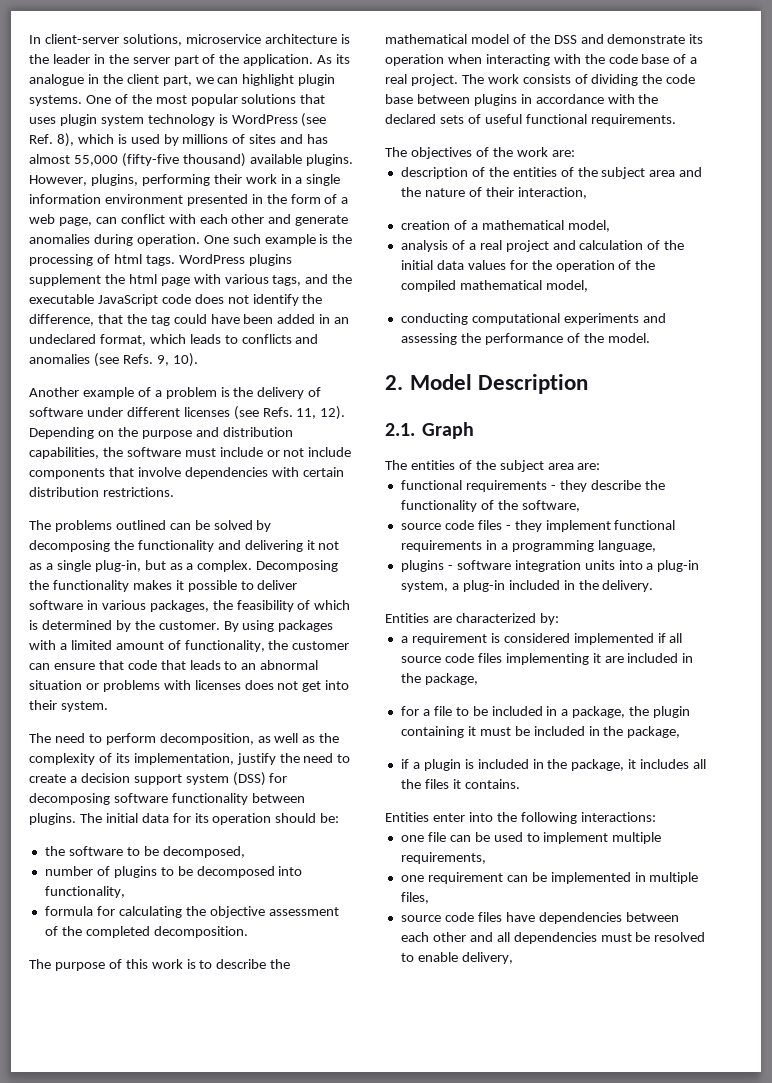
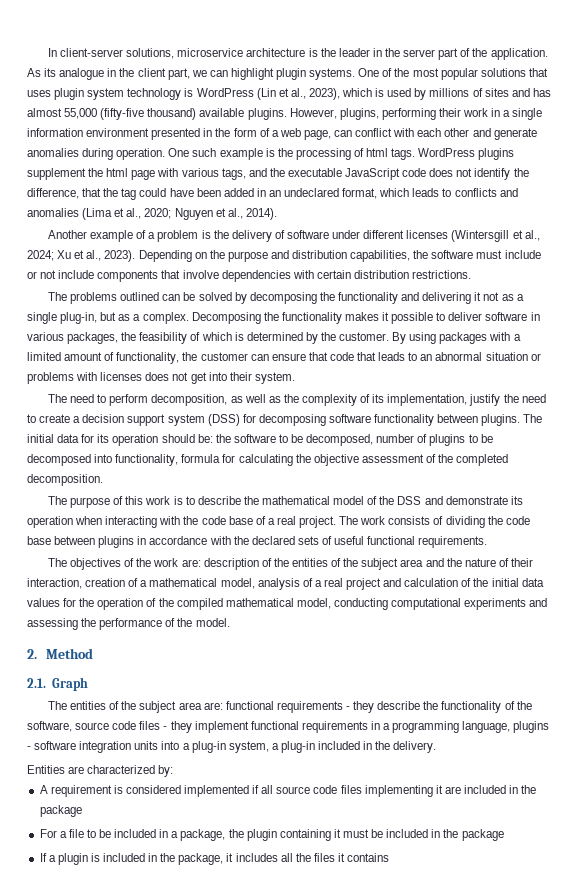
- One of the most popular solutions that uses plugin system technology is WordPress (see Ref. 8), which is used by millions of sites and has almost 55,000 (fifty-five thousand) available plugins.
+ One of the most popular solutions that uses plugin system technology is WordPress (Lin et al., 2023), which is used by millions of sites and has almost 55,000 (fifty-five thousand) available plugins.
- WordPress plugins supplement the html page with various tags, and the executable JavaScript code does not identify the difference, that the tag could have been added in an undeclared format, which leads to conflicts and anomalies (see Refs. 9, 10).
+ WordPress plugins supplement the html page with various tags, and the executable JavaScript code does not identify the difference, that the tag could have been added in an undeclared format, which leads to conflicts and anomalies (Lima et al., 2020; Nguyen et al., 2014).
- Another example of a problem is the delivery of software under different licenses (see Refs. 11, 12).
+ Another example of a problem is the delivery of software under different licenses (Wintersgill et al., 2024; Xu et al., 2023).
- The initial data for its operation should be:
- the software to be decomposed,
- number of plugins to be decomposed into functionality,
- formula for calculating the objective assessment of the completed decomposition.
+ The initial data for its operation should be: the software to be decomposed, number of plugins to be decomposed into functionality, formula for calculating the objective assessment of the completed decomposition.
- The objectives of the work are:
- description of the entities of the subject area and the nature of their interaction,
- creation of a mathematical model,
- analysis of a real project and calculation of the initial data values for the operation of the compiled mathematical model,
- conducting computational experiments and assessing the performance of the model.
+ The objectives of the work are: description of the entities of the subject area and the nature of their interaction, creation of a mathematical model, analysis of a real project and calculation of the initial data values for the operation of the compiled mathematical model, conducting computational experiments and assessing the performance of the model.
- 2. Model Description
+ 2. Method
- The entities of the subject area are:
- functional requirements - they describe the functionality of the software,
- source code files - they implement functional requirements in a programming language,
- plugins - software integration units into a plug-in system, a plug-in included in the delivery.
+ The entities of the subject area are: functional requirements - they describe the functionality of the software, source code files - they implement functional requirements in a programming language, plugins - software integration units into a plug-in system, a plug-in included in the delivery.
- a requirement is considered implemented if all source code files implementing it are included in the package,
- for a file to be included in a package, the plugin containing it must be included in the package,
- if a plugin is included in the package, it includes all the files it contains.
- Entities enter into the following interactions:
- one file can be used to implement multiple requirements,
- one requirement can be implemented in multiple files,
- source code files have dependencies between each other and all dependencies must be resolved to enable delivery,
+ A requirement is considered implemented if all source code files implementing it are included in the package
+ For a file to be included in a package, the plugin containing it must be included in the package
+ If a plugin is included in the package, it includes all the files it contains

